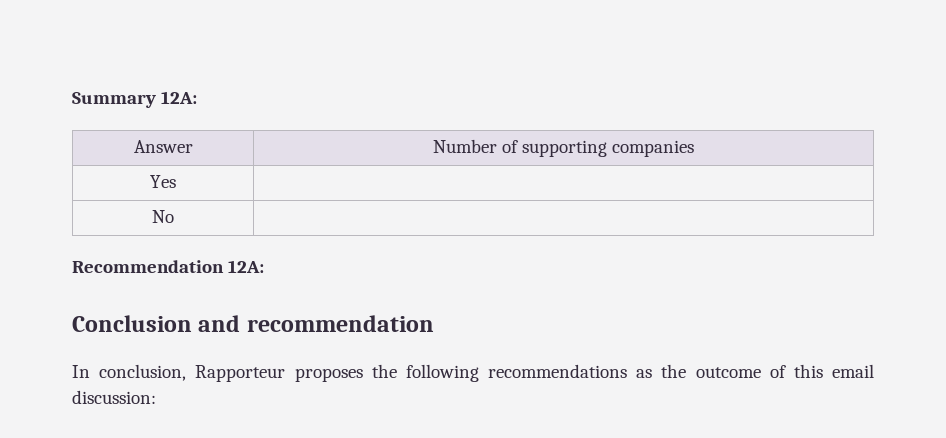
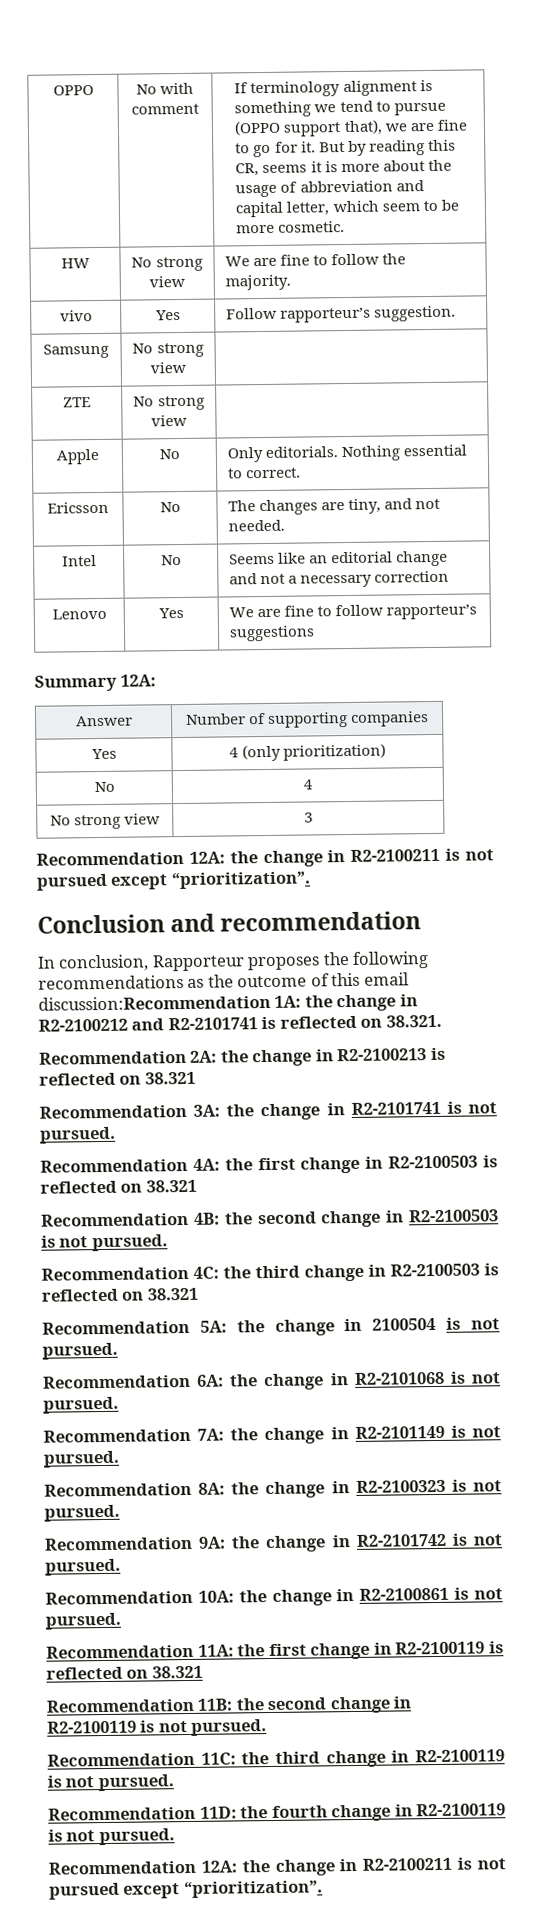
+ OPPO | No with comment | If terminology alignment is something we tend to pursue (OPPO support that), we are fine to go for it. But by reading this CR, seems it is more about the usage of abbreviation and capital letter, which seem to be more cosmetic.
+ HW | No strong view | We are fine to follow the majority.
+ vivo | Yes | Follow rapporteur’s suggestion.
+ Samsung | No strong view |
+ ZTE | No strong view |
+ Apple | No | Only editorials. Nothing essential to correct.
+ Ericsson | No | The changes are tiny, and not needed.
+ Intel | No | Seems like an editorial change and not a necessary correction
+ Lenovo | Yes | We are fine to follow rapporteur’s suggestions
- Yes |
- No |
- Recommendation 12A:
+ Yes | 4 (only prioritization)
+ No | 4
+ No strong view | 3
+ Recommendation 12A: the change in R2-2100211 is not pursued except “prioritization”.
- In conclusion, Rapporteur proposes the following recommendations as the outcome of this email discussion:
+ In conclusion, Rapporteur proposes the following recommendations as the outcome of this email discussion:Recommendation 1A: the change in R2-2100212 and R2-2101741 is reflected on 38.321.
+ Recommendation 2A: the change in R2-2100213 is reflected on 38.321
+ Recommendation 3A: the change in R2-2101741 is not pursued.
+ Recommendation 4A: the first change in R2-2100503 is reflected on 38.321
+ Recommendation 4B: the second change in R2-2100503 is not pursued.
+ Recommendation 4C: the third change in R2-2100503 is reflected on 38.321
+ Recommendation 5A: the change in 2100504 is not pursued.
+ Recommendation 6A: the change in R2-2101068 is not pursued.
+ Recommendation 7A: the change in R2-2101149 is not pursued.
+ Recommendation 8A: the change in R2-2100323 is not pursued.
+ Recommendation 9A: the change in R2-2101742 is not pursued.
+ Recommendation 10A: the change in R2-2100861 is not pursued.
+ Recommendation 11A: the first change in R2-2100119 is reflected on 38.321
+ Recommendation 11B: the second change in R2-2100119 is not pursued.
+ Recommendation 11C: the third change in R2-2100119 is not pursued.
+ Recommendation 11D: the fourth change in R2-2100119 is not pursued.
+ Recommendation 12A: the change in R2-2100211 is not pursued except “prioritization”.

